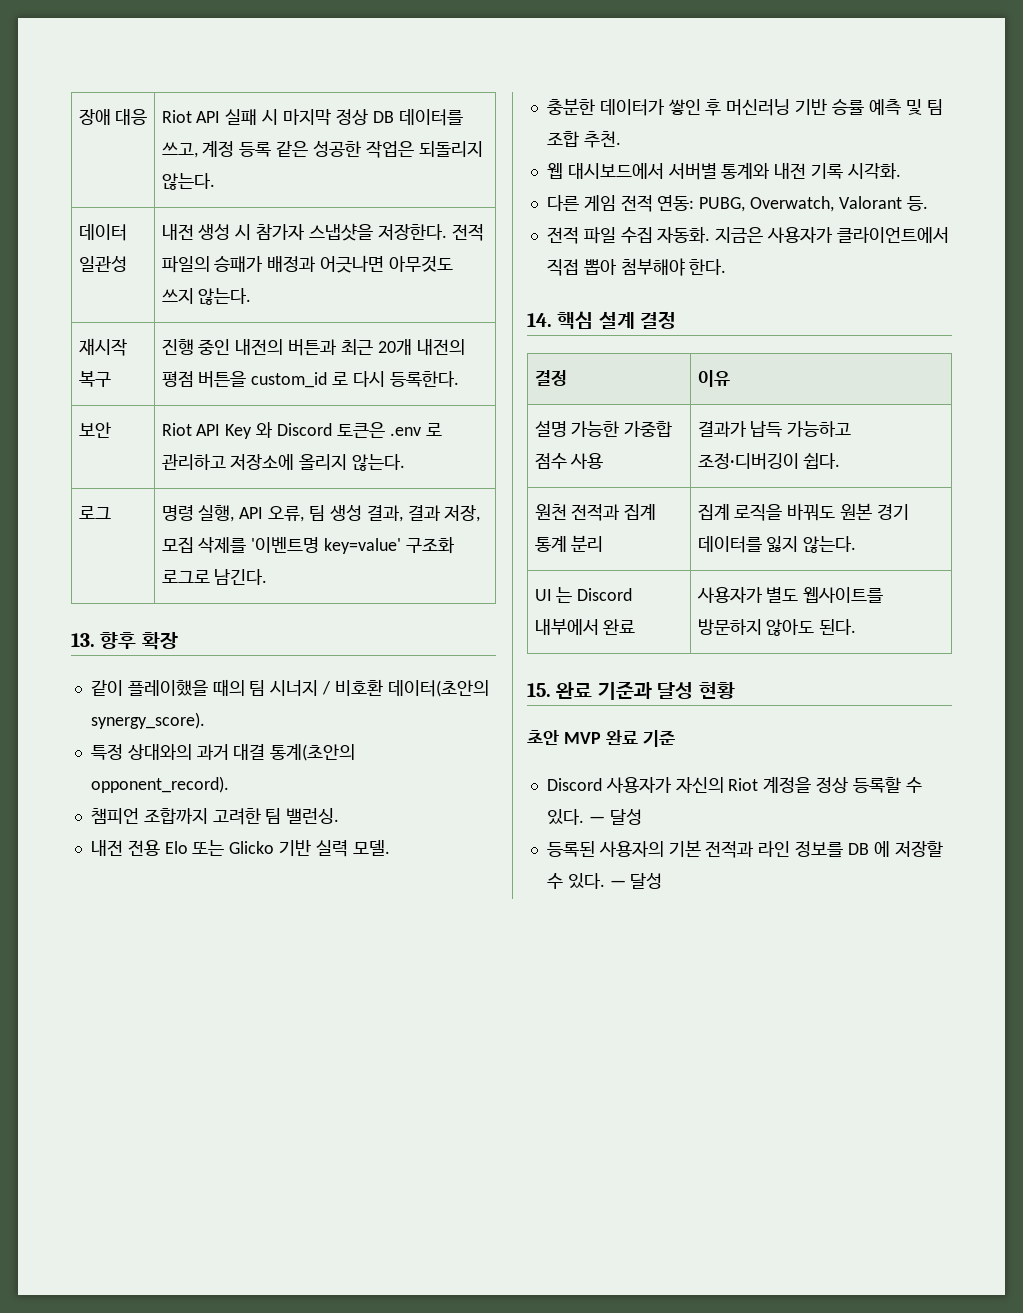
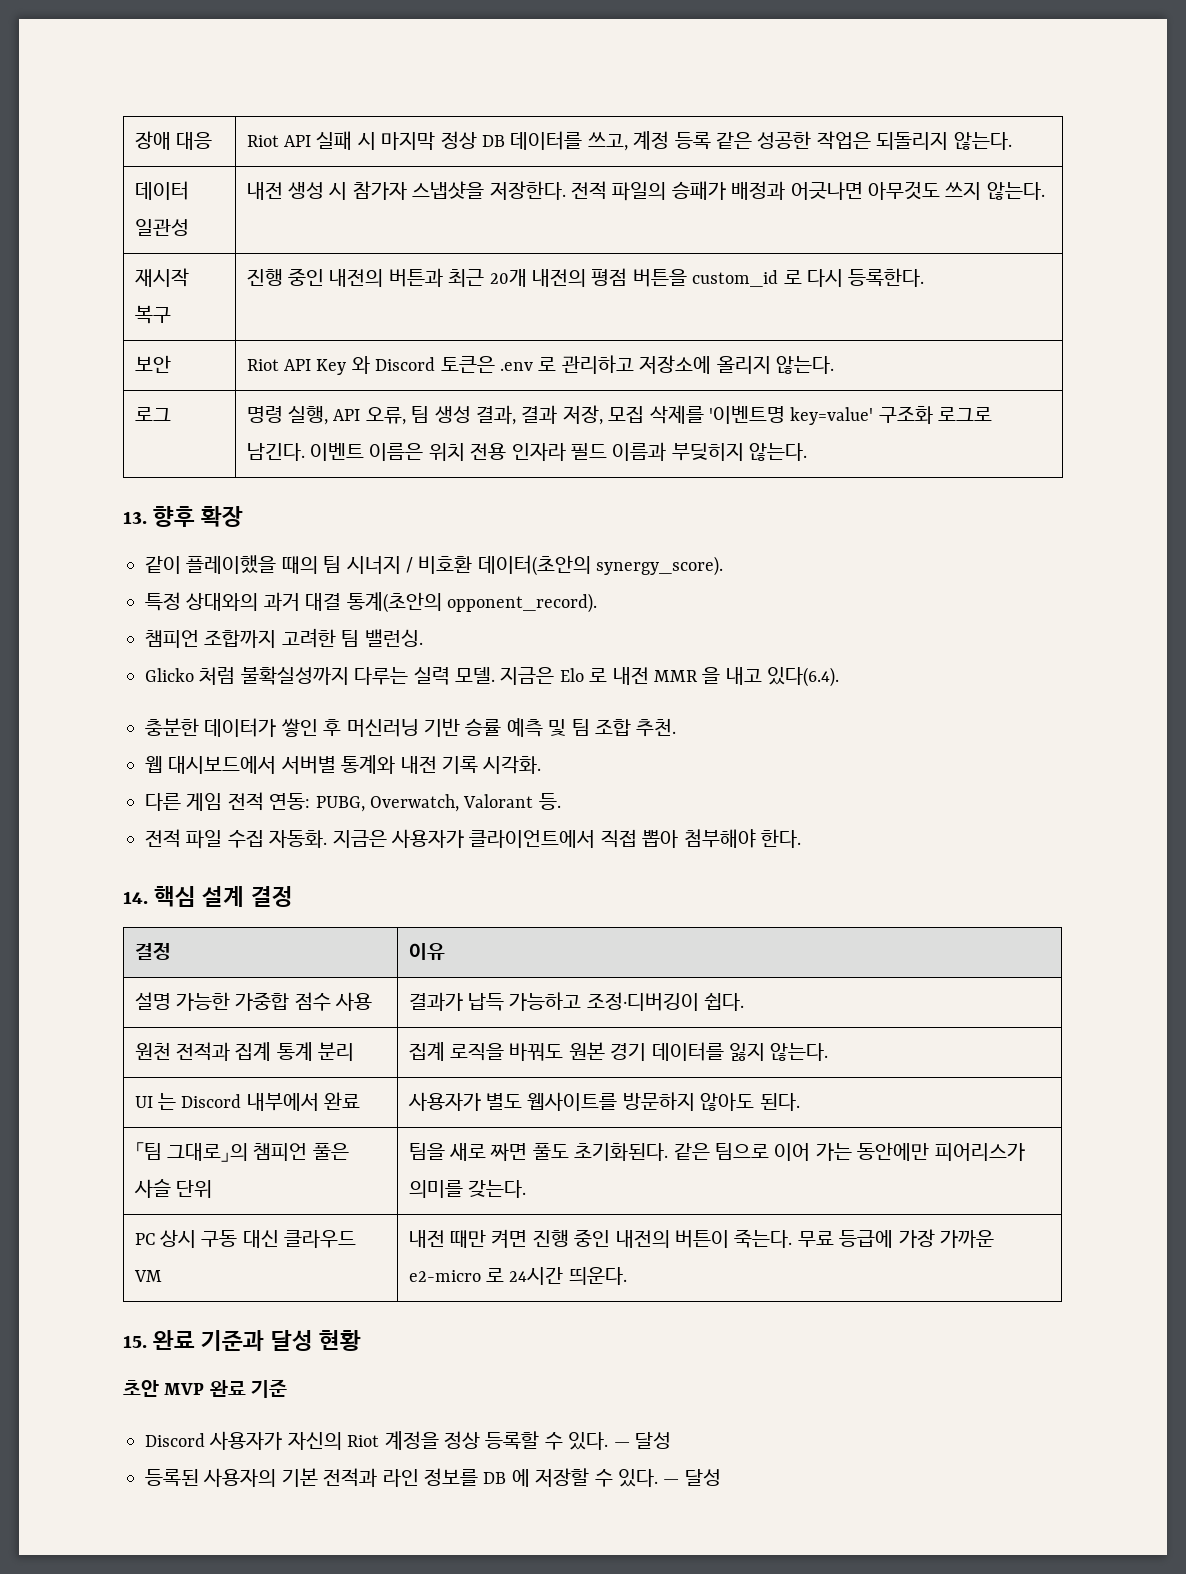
- 로그 | 명령 실행, API 오류, 팀 생성 결과, 결과 저장, 모집 삭제를 '이벤트명 key=value' 구조화 로그로 남긴다.
+ 로그 | 명령 실행, API 오류, 팀 생성 결과, 결과 저장, 모집 삭제를 '이벤트명 key=value' 구조화 로그로 남긴다. 이벤트 이름은 위치 전용 인자라 필드 이름과 부딪히지 않는다.
- 내전 전용 Elo 또는 Glicko 기반 실력 모델.
+ Glicko 처럼 불확실성까지 다루는 실력 모델. 지금은 Elo 로 내전 MMR 을 내고 있다(6.4).
+ 「팀 그대로」의 챔피언 풀은 사슬 단위 | 팀을 새로 짜면 풀도 초기화된다. 같은 팀으로 이어 가는 동안에만 피어리스가 의미를 갖는다.
+ PC 상시 구동 대신 클라우드 VM | 내전 때만 켜면 진행 중인 내전의 버튼이 죽는다. 무료 등급에 가장 가까운 e2-micro 로 24시간 띄운다.

